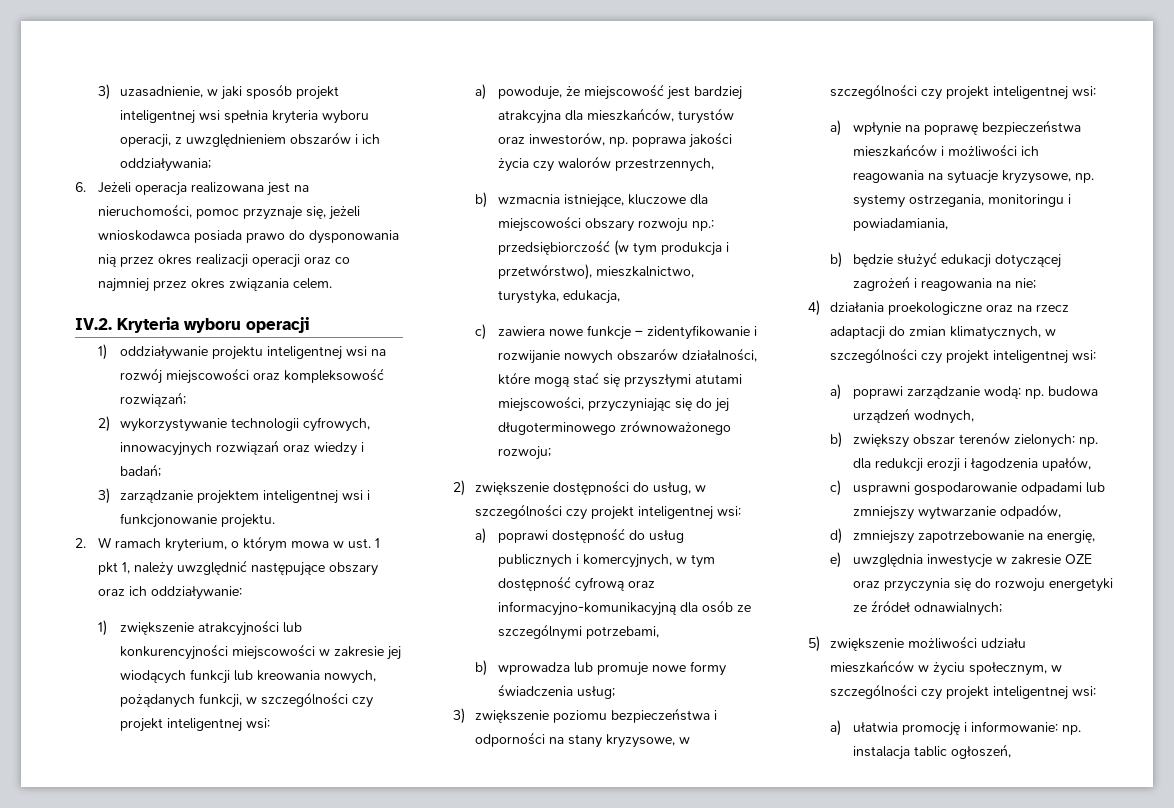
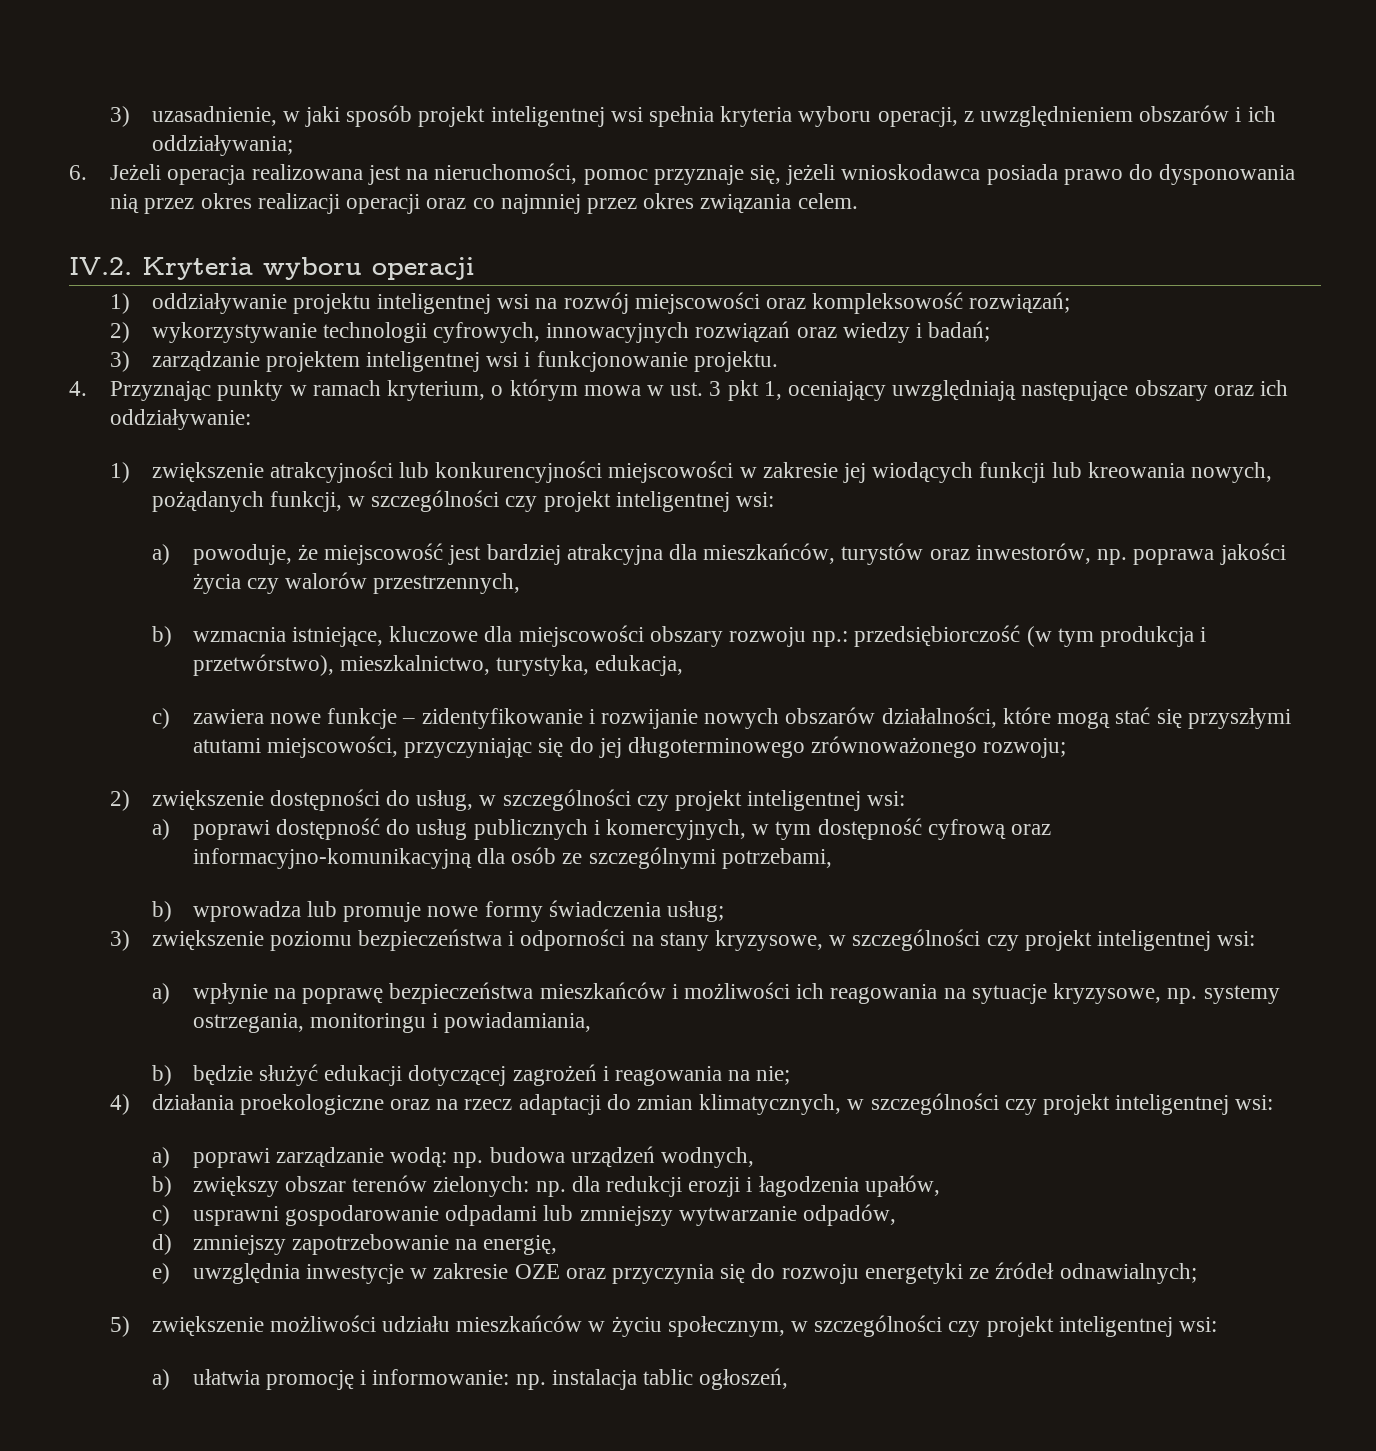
- 2. W ramach kryterium, o którym mowa w ust. 1 pkt 1, należy uwzględnić następujące obszary oraz ich oddziaływanie:
+ 4. Przyznając punkty w ramach kryterium, o którym mowa w ust. 3 pkt 1, oceniający uwzględniają następujące obszary oraz ich oddziaływanie:

